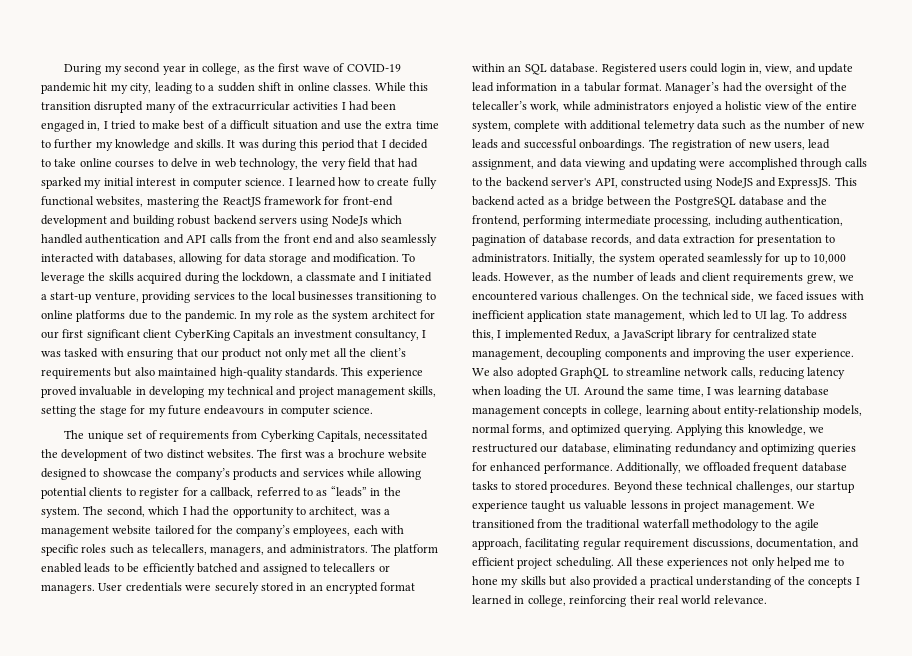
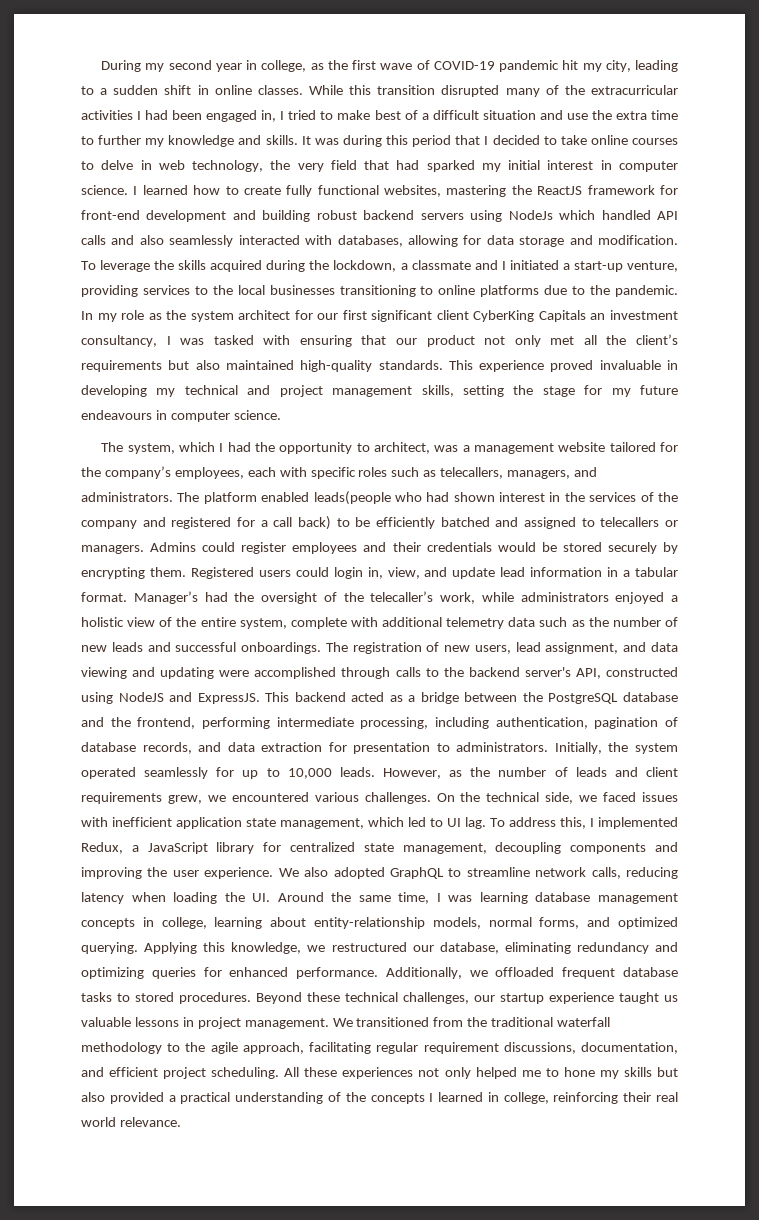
- I learned how to create fully functional websites, mastering the ReactJS framework for front-end development and building robust backend servers using NodeJs which handled authentication and API calls from the front end and also seamlessly interacted with databases, allowing for data storage and modification.
+ I learned how to create fully functional websites, mastering the ReactJS framework for front-end development and building robust backend servers using NodeJs which handled API calls and also seamlessly interacted with databases, allowing for data storage and modification.
- The unique set of requirements from Cyberking Capitals, necessitated the development of two distinct websites. The first was a brochure website designed to showcase the company’s products and services while allowing potential clients to register for a callback, referred to as “leads” in the system. The second, which I had the opportunity to architect, was a management website tailored for the company’s employees, each with specific roles such as telecallers, managers, and administrators.
+ The system, which I had the opportunity to architect, was a management website tailored for the company’s employees, each with specific roles such as telecallers, managers, and administrators.
- The platform enabled leads to be efficiently batched and assigned to telecallers or managers.
+ The platform enabled leads(people who had shown interest in the services of the company and registered for a call back) to be efficiently batched and assigned to telecallers or managers.
- User credentials were securely stored in an encrypted format within an SQL database.
+ Admins could register employees and their credentials would be stored securely by encrypting them.

